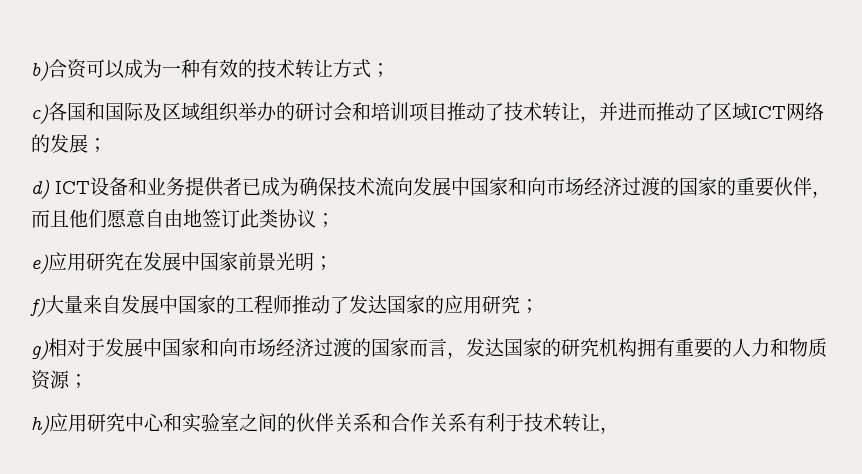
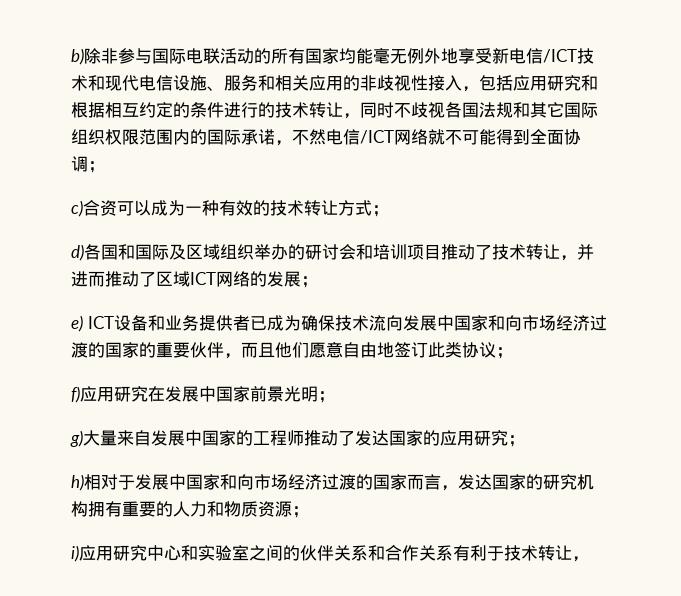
- b)合资可以成为一种有效的技术转让方式；
+ b)除非参与国际电联活动的所有国家均能毫无例外地享受新电信/ICT技术和现代电信设施、服务和相关应用的非歧视性接入，包括应用研究和根据相互约定的条件进行的技术转让，同时不歧视各国法规和其它国际组织权限范围内的国际承诺，不然电信/ICT网络就不可能得到全面协调；
+ c)合资可以成为一种有效的技术转让方式；
- c)各国和国际及区域组织举办的研讨会和培训项目推动了技术转让，并进而推动了区域ICT网络的发展；
+ d)各国和国际及区域组织举办的研讨会和培训项目推动了技术转让，并进而推动了区域ICT网络的发展；
- d) ICT设备和业务提供者已成为确保技术流向发展中国家和向市场经济过渡的国家的重要伙伴，而且他们愿意自由地签订此类协议；
+ e) ICT设备和业务提供者已成为确保技术流向发展中国家和向市场经济过渡的国家的重要伙伴，而且他们愿意自由地签订此类协议；
- e)应用研究在发展中国家前景光明；
+ f)应用研究在发展中国家前景光明；
- f)大量来自发展中国家的工程师推动了发达国家的应用研究；
+ g)大量来自发展中国家的工程师推动了发达国家的应用研究；
- g)相对于发展中国家和向市场经济过渡的国家而言，发达国家的研究机构拥有重要的人力和物质资源；
+ h)相对于发展中国家和向市场经济过渡的国家而言，发达国家的研究机构拥有重要的人力和物质资源；
- h)应用研究中心和实验室之间的伙伴关系和合作关系有利于技术转让，
+ i)应用研究中心和实验室之间的伙伴关系和合作关系有利于技术转让，

